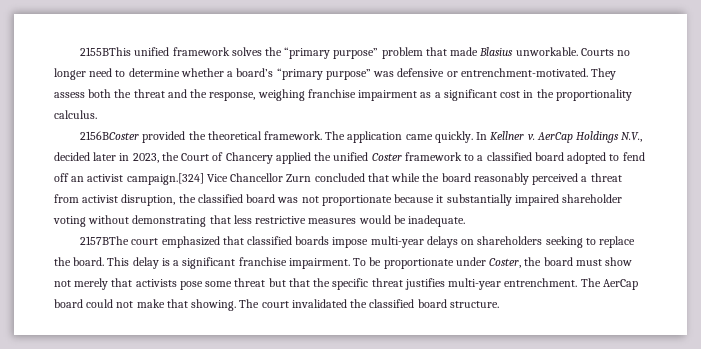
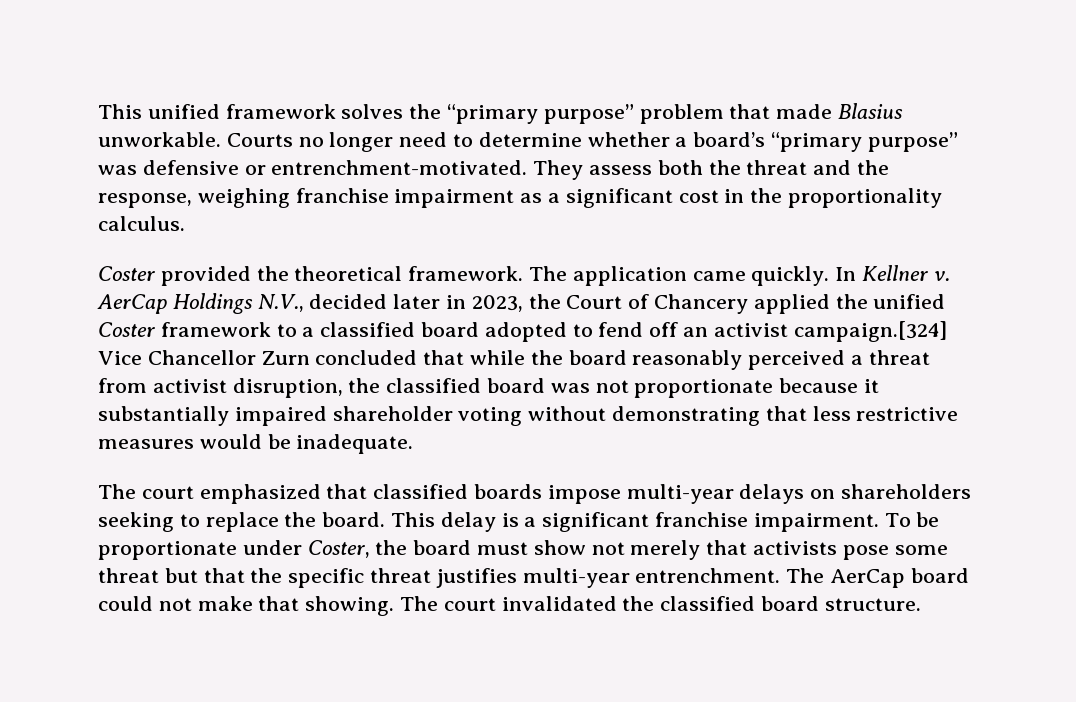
- 2155BThis unified framework solves the “primary purpose” problem that made Blasius unworkable.
+ This unified framework solves the “primary purpose” problem that made Blasius unworkable.
- 2156BCoster provided the theoretical framework.
+ Coster provided the theoretical framework.
- 2157BThe court emphasized that classified boards impose multi-year delays on shareholders seeking to replace the board.
+ The court emphasized that classified boards impose multi-year delays on shareholders seeking to replace the board.

